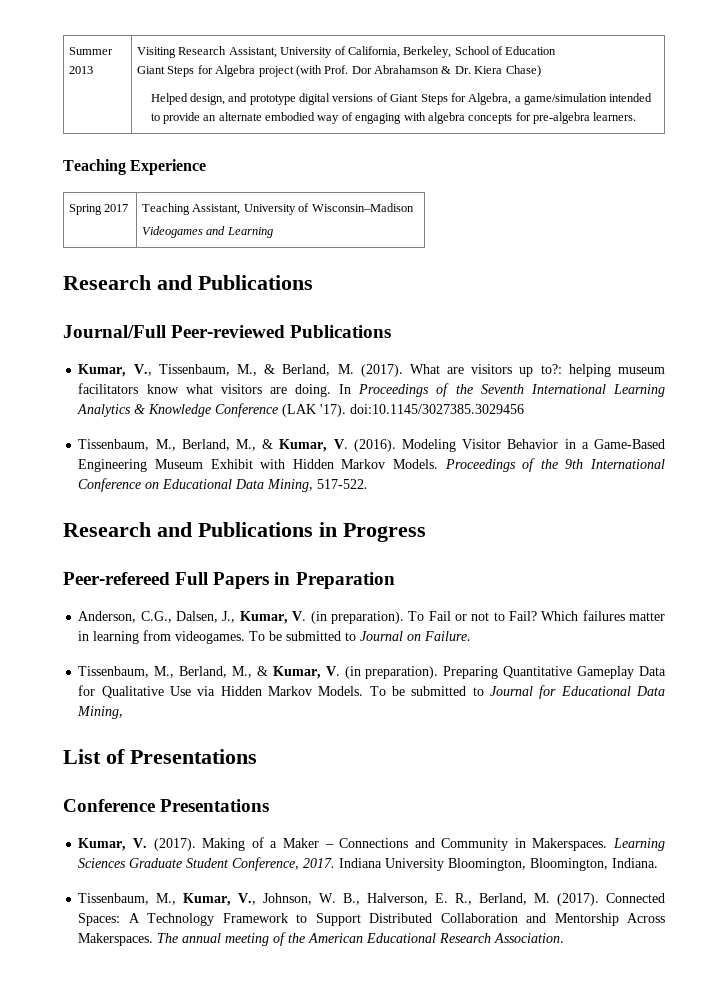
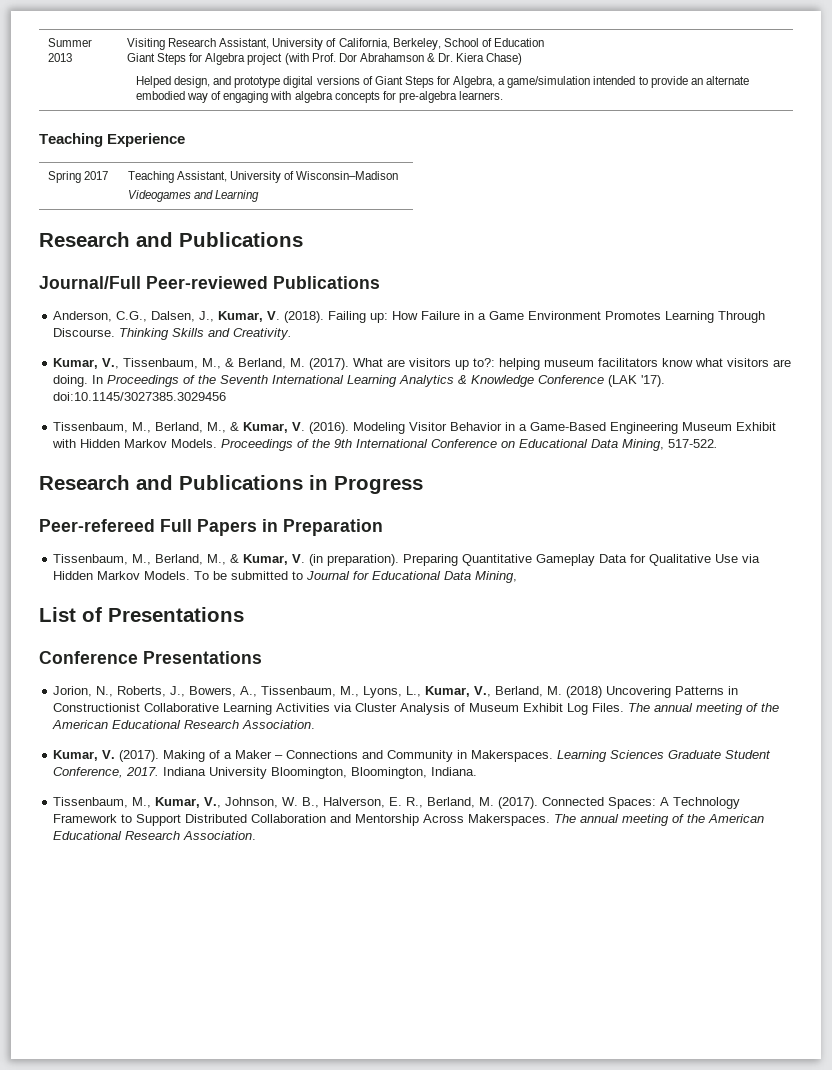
+ Anderson, C.G., Dalsen, J., Kumar, V. (2018). Failing up: How Failure in a Game Environment Promotes Learning Through Discourse. Thinking Skills and Creativity.
- Anderson, C.G., Dalsen, J., Kumar, V. (in preparation). To Fail or not to Fail? Which failures matter in learning from videogames. To be submitted to Journal on Failure.
+ Jorion, N., Roberts, J., Bowers, A., Tissenbaum, M., Lyons, L., Kumar, V., Berland, M. (2018) Uncovering Patterns in Constructionist Collaborative Learning Activities via Cluster Analysis of Museum Exhibit Log Files. The annual meeting of the American Educational Research Association.

